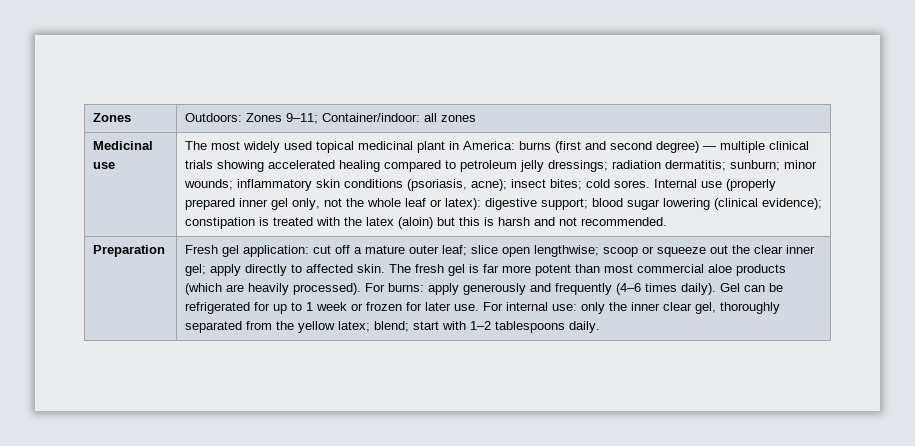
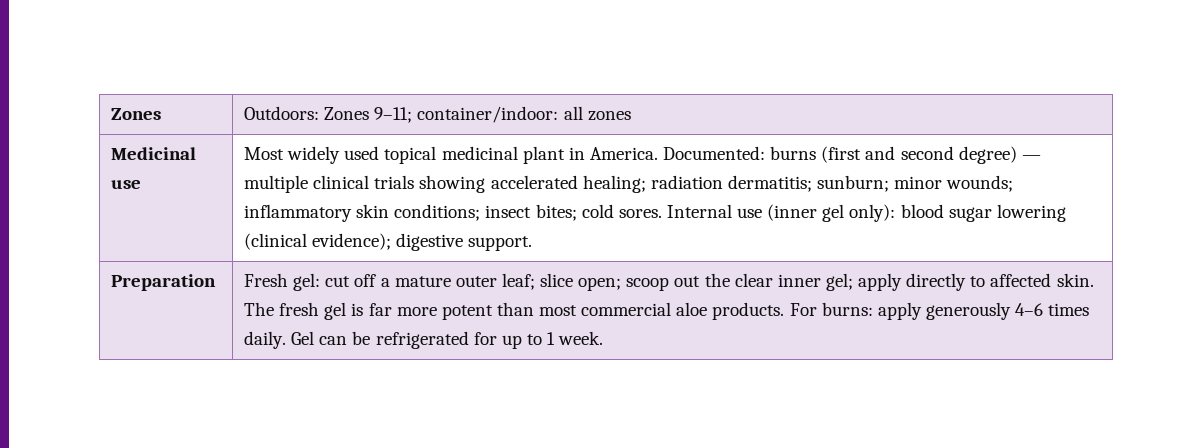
- Zones | Outdoors: Zones 9–11; Container/indoor: all zones
+ Zones | Outdoors: Zones 9–11; container/indoor: all zones
- The most widely used topical medicinal plant in America: burns (first and second degree) — multiple clinical trials showing accelerated healing compared to petroleum jelly dressings; radiation dermatitis; sunburn; minor wounds; inflammatory skin conditions (psoriasis, acne); insect bites; cold sores.
+ Most widely used topical medicinal plant in America. Documented: burns (first and second degree) — multiple clinical trials showing accelerated healing; radiation dermatitis; sunburn; minor wounds; inflammatory skin conditions; insect bites; cold sores.
- Internal use (properly prepared inner gel only, not the whole leaf or latex): digestive support; blood sugar lowering (clinical evidence); constipation is treated with the latex (aloin) but this is harsh and not recommended.
+ Internal use (inner gel only): blood sugar lowering (clinical evidence); digestive support.
- Fresh gel application: cut off a mature outer leaf; slice open lengthwise; scoop or squeeze out the clear inner gel; apply directly to affected skin.
+ Fresh gel: cut off a mature outer leaf; slice open; scoop out the clear inner gel; apply directly to affected skin.
- The fresh gel is far more potent than most commercial aloe products (which are heavily processed). For burns: apply generously and frequently (4–6 times daily).
+ The fresh gel is far more potent than most commercial aloe products. For burns: apply generously 4–6 times daily.
- Gel can be refrigerated for up to 1 week or frozen for later use. For internal use: only the inner clear gel, thoroughly separated from the yellow latex; blend; start with 1–2 tablespoons daily.
+ Gel can be refrigerated for up to 1 week.

